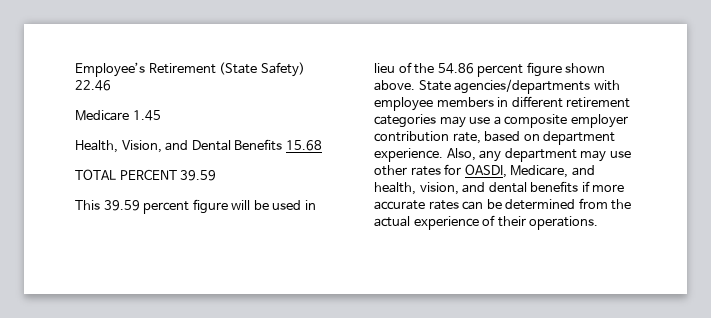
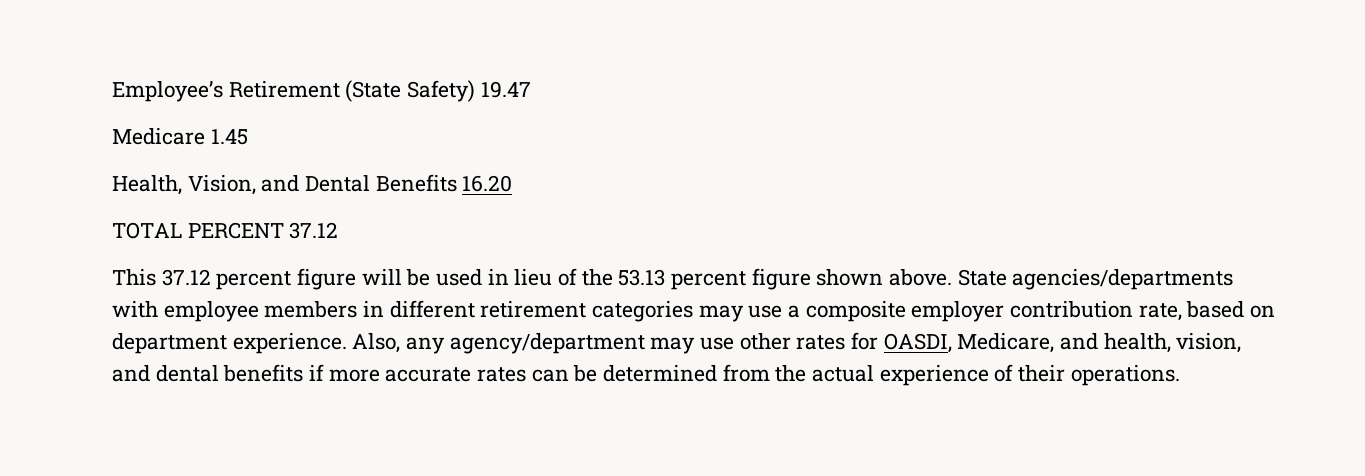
- Employee’s Retirement (State Safety) 22.46
+ Employee’s Retirement (State Safety) 19.47
- Health, Vision, and Dental Benefits 15.68
+ Health, Vision, and Dental Benefits 16.20
- TOTAL PERCENT 39.59
+ TOTAL PERCENT 37.12
- This 39.59 percent figure will be used in lieu of the 54.86 percent figure shown above.
+ This 37.12 percent figure will be used in lieu of the 53.13 percent figure shown above.
- Also, any department may use other rates for OASDI, Medicare, and health, vision, and dental benefits if more accurate rates can be determined from the actual experience of their operations.
+ Also, any agency/department may use other rates for OASDI, Medicare, and health, vision, and dental benefits if more accurate rates can be determined from the actual experience of their operations.

